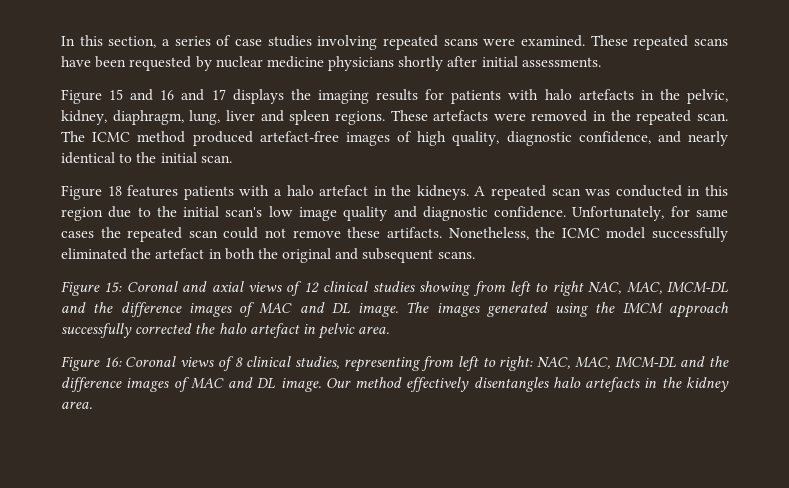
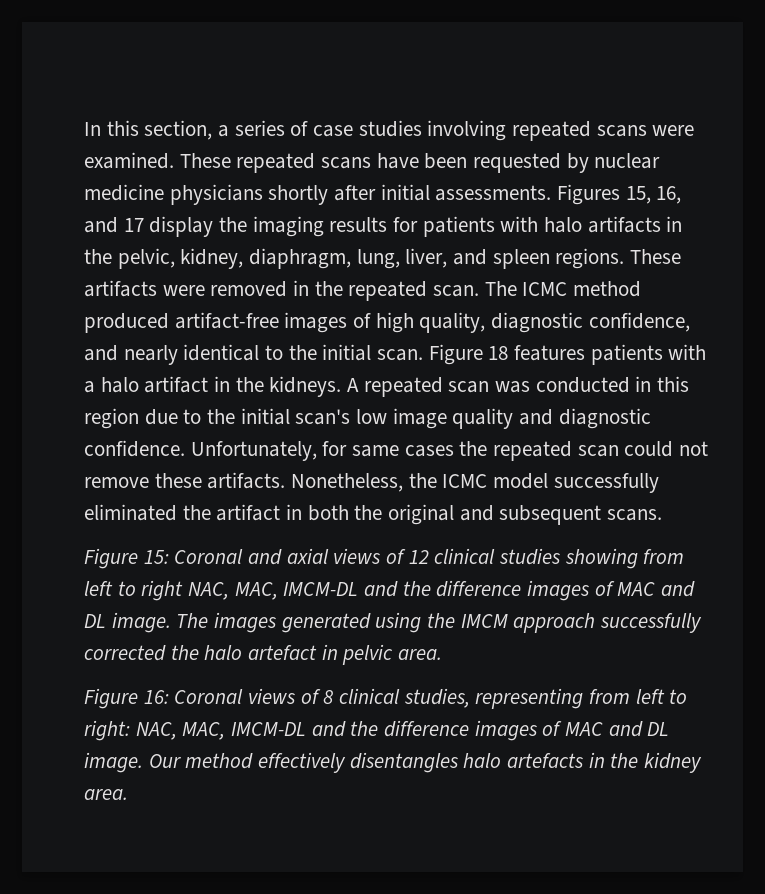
- These repeated scans have been requested by nuclear medicine physicians shortly after initial assessments.
- Figure 15 and 16 and 17 displays the imaging results for patients with halo artefacts in the pelvic, kidney, diaphragm, lung, liver and spleen regions.
+ These repeated scans have been requested by nuclear medicine physicians shortly after initial assessments. Figures 15, 16, and 17 display the imaging results for patients with halo artifacts in the pelvic, kidney, diaphragm, lung, liver, and spleen regions.
- These artefacts were removed in the repeated scan.
+ These artifacts were removed in the repeated scan.
- The ICMC method produced artefact-free images of high quality, diagnostic confidence, and nearly identical to the initial scan.
- Figure 18 features patients with a halo artefact in the kidneys.
+ The ICMC method produced artifact-free images of high quality, diagnostic confidence, and nearly identical to the initial scan. Figure 18 features patients with a halo artifact in the kidneys.
- Nonetheless, the ICMC model successfully eliminated the artefact in both the original and subsequent scans.
+ Nonetheless, the ICMC model successfully eliminated the artifact in both the original and subsequent scans.

